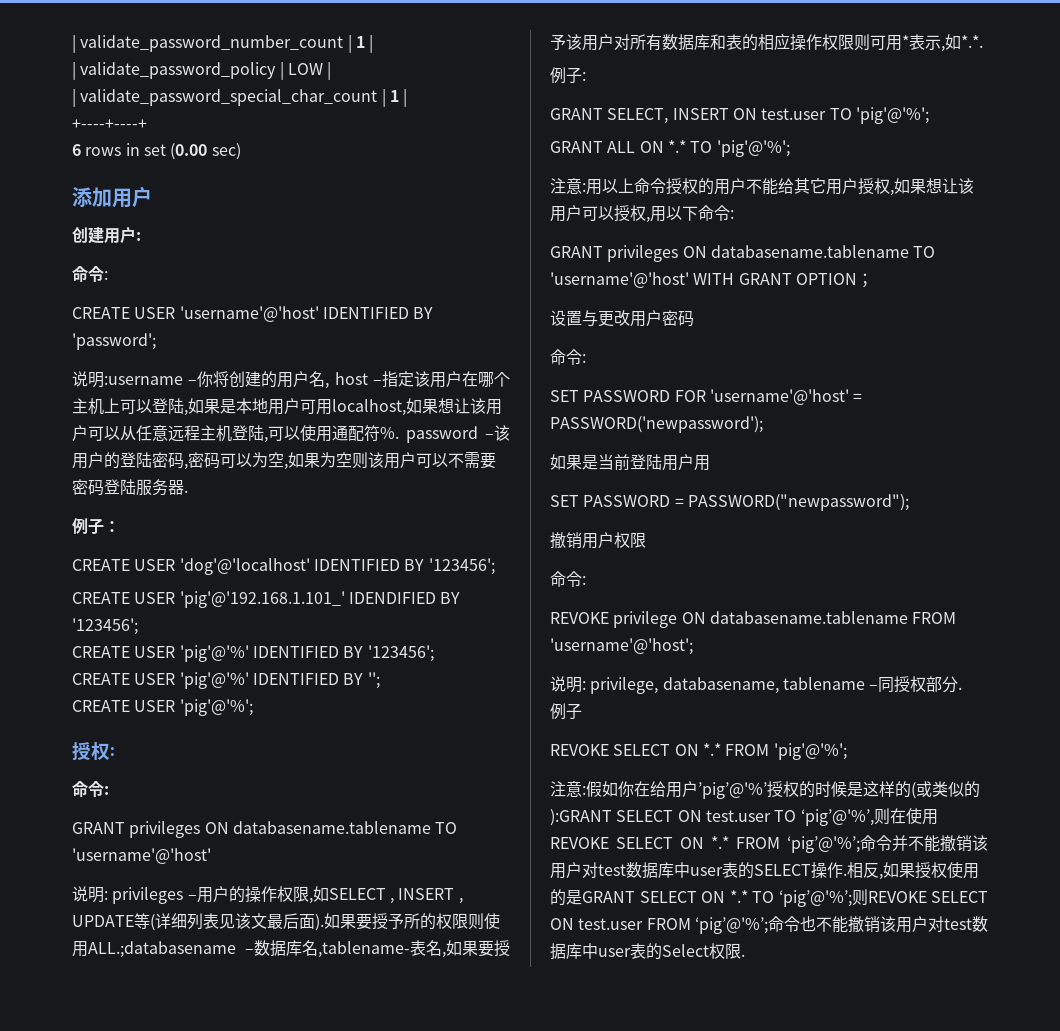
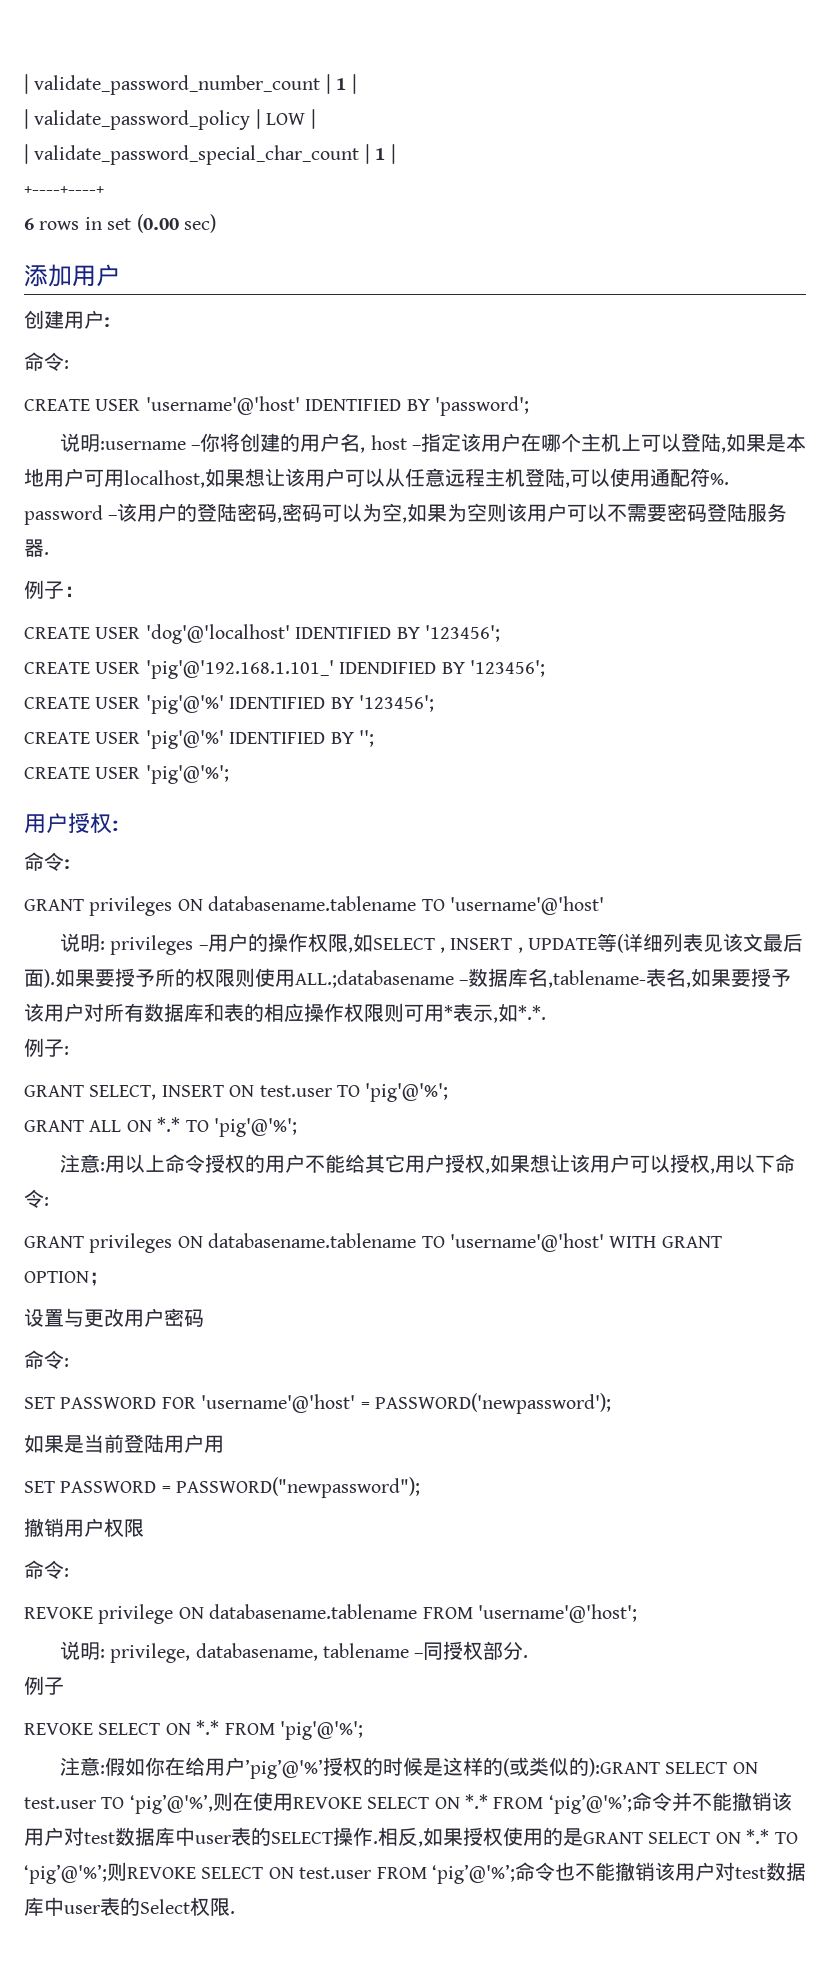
- 授权:
+ 用户授权:

